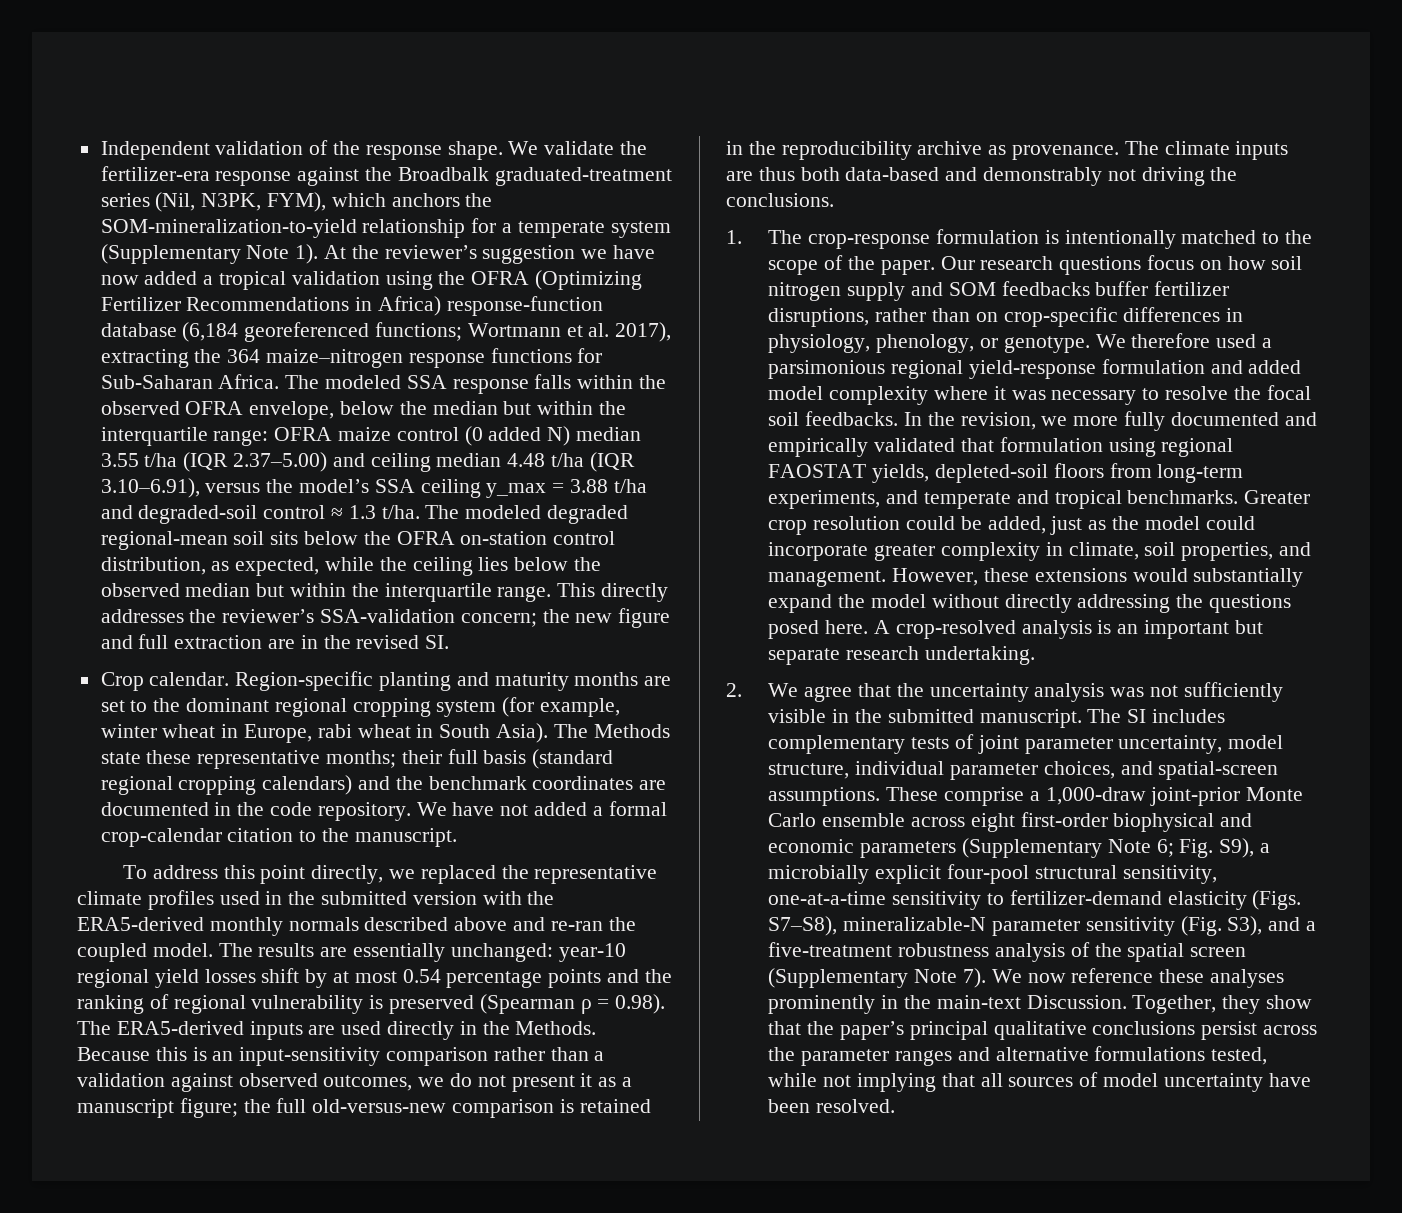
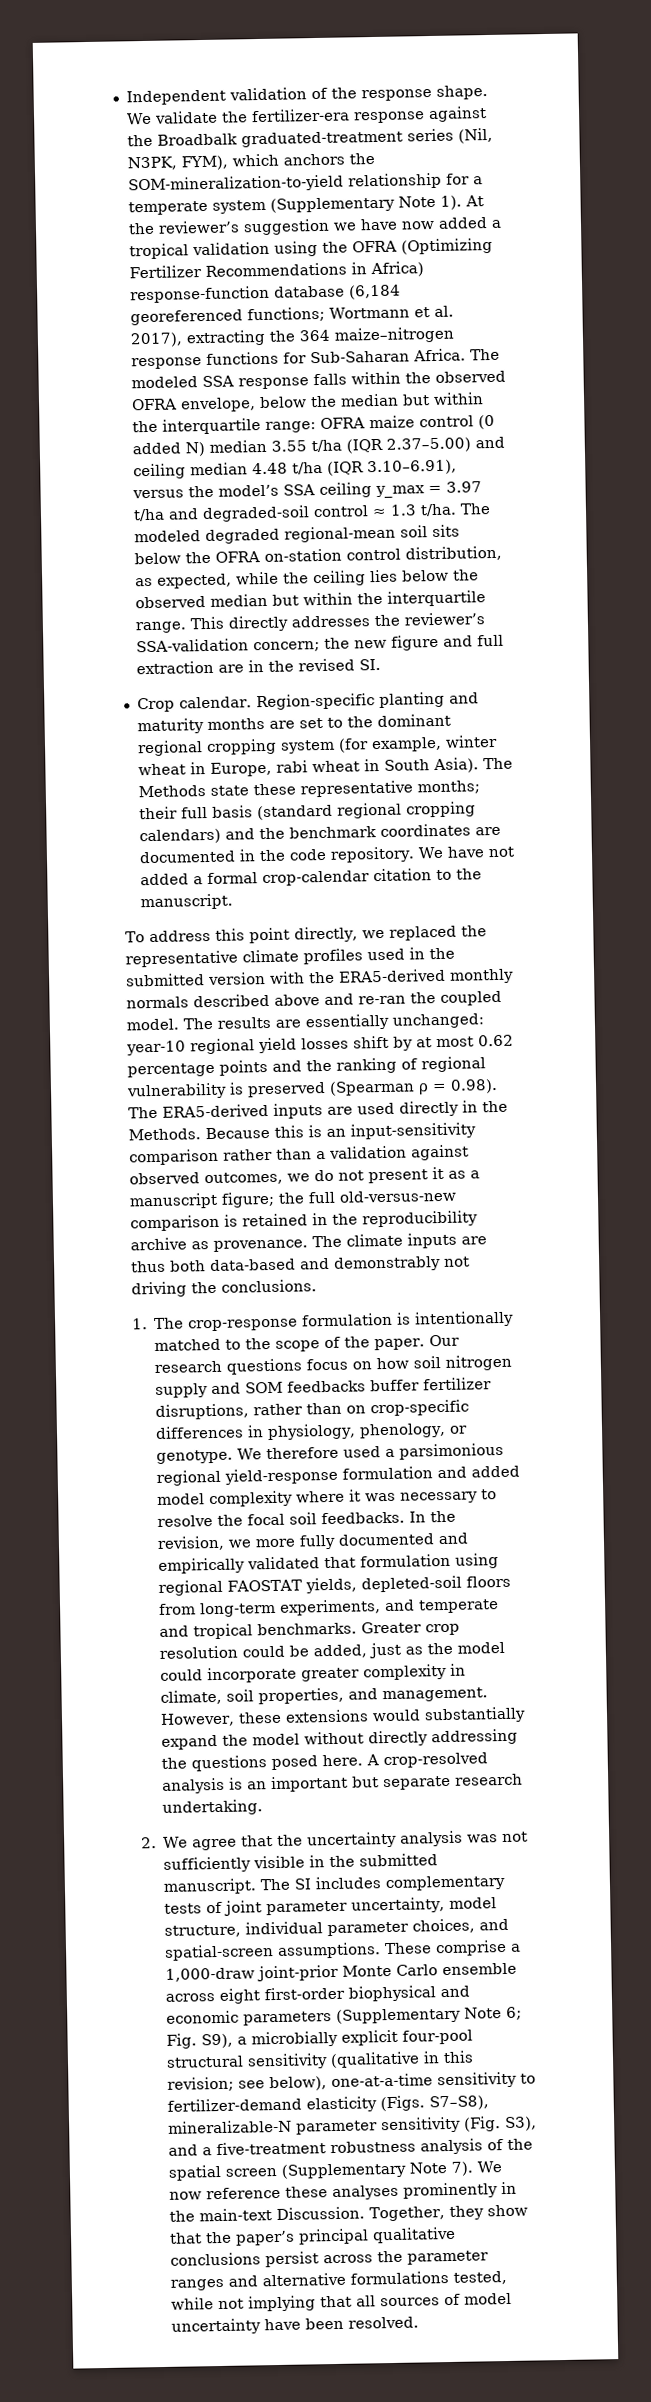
- The modeled SSA response falls within the observed OFRA envelope, below the median but within the interquartile range: OFRA maize control (0 added N) median 3.55 t/ha (IQR 2.37–5.00) and ceiling median 4.48 t/ha (IQR 3.10–6.91), versus the model’s SSA ceiling y_max = 3.88 t/ha and degraded-soil control ≈ 1.3 t/ha.
+ The modeled SSA response falls within the observed OFRA envelope, below the median but within the interquartile range: OFRA maize control (0 added N) median 3.55 t/ha (IQR 2.37–5.00) and ceiling median 4.48 t/ha (IQR 3.10–6.91), versus the model’s SSA ceiling y_max = 3.97 t/ha and degraded-soil control ≈ 1.3 t/ha.
- The results are essentially unchanged: year-10 regional yield losses shift by at most 0.54 percentage points and the ranking of regional vulnerability is preserved (Spearman ρ = 0.98). The ERA5-derived inputs are used directly in the Methods.
+ The results are essentially unchanged: year-10 regional yield losses shift by at most 0.62 percentage points and the ranking of regional vulnerability is preserved (Spearman ρ = 0.98). The ERA5-derived inputs are used directly in the Methods.
- These comprise a 1,000-draw joint-prior Monte Carlo ensemble across eight first-order biophysical and economic parameters (Supplementary Note 6; Fig. S9), a microbially explicit four-pool structural sensitivity, one-at-a-time sensitivity to fertilizer-demand elasticity (Figs. S7–S8), mineralizable-N parameter sensitivity (Fig. S3), and a five-treatment robustness analysis of the spatial screen (Supplementary Note 7).
+ These comprise a 1,000-draw joint-prior Monte Carlo ensemble across eight first-order biophysical and economic parameters (Supplementary Note 6; Fig. S9), a microbially explicit four-pool structural sensitivity (qualitative in this revision; see below), one-at-a-time sensitivity to fertilizer-demand elasticity (Figs. S7–S8), mineralizable-N parameter sensitivity (Fig. S3), and a five-treatment robustness analysis of the spatial screen (Supplementary Note 7).

